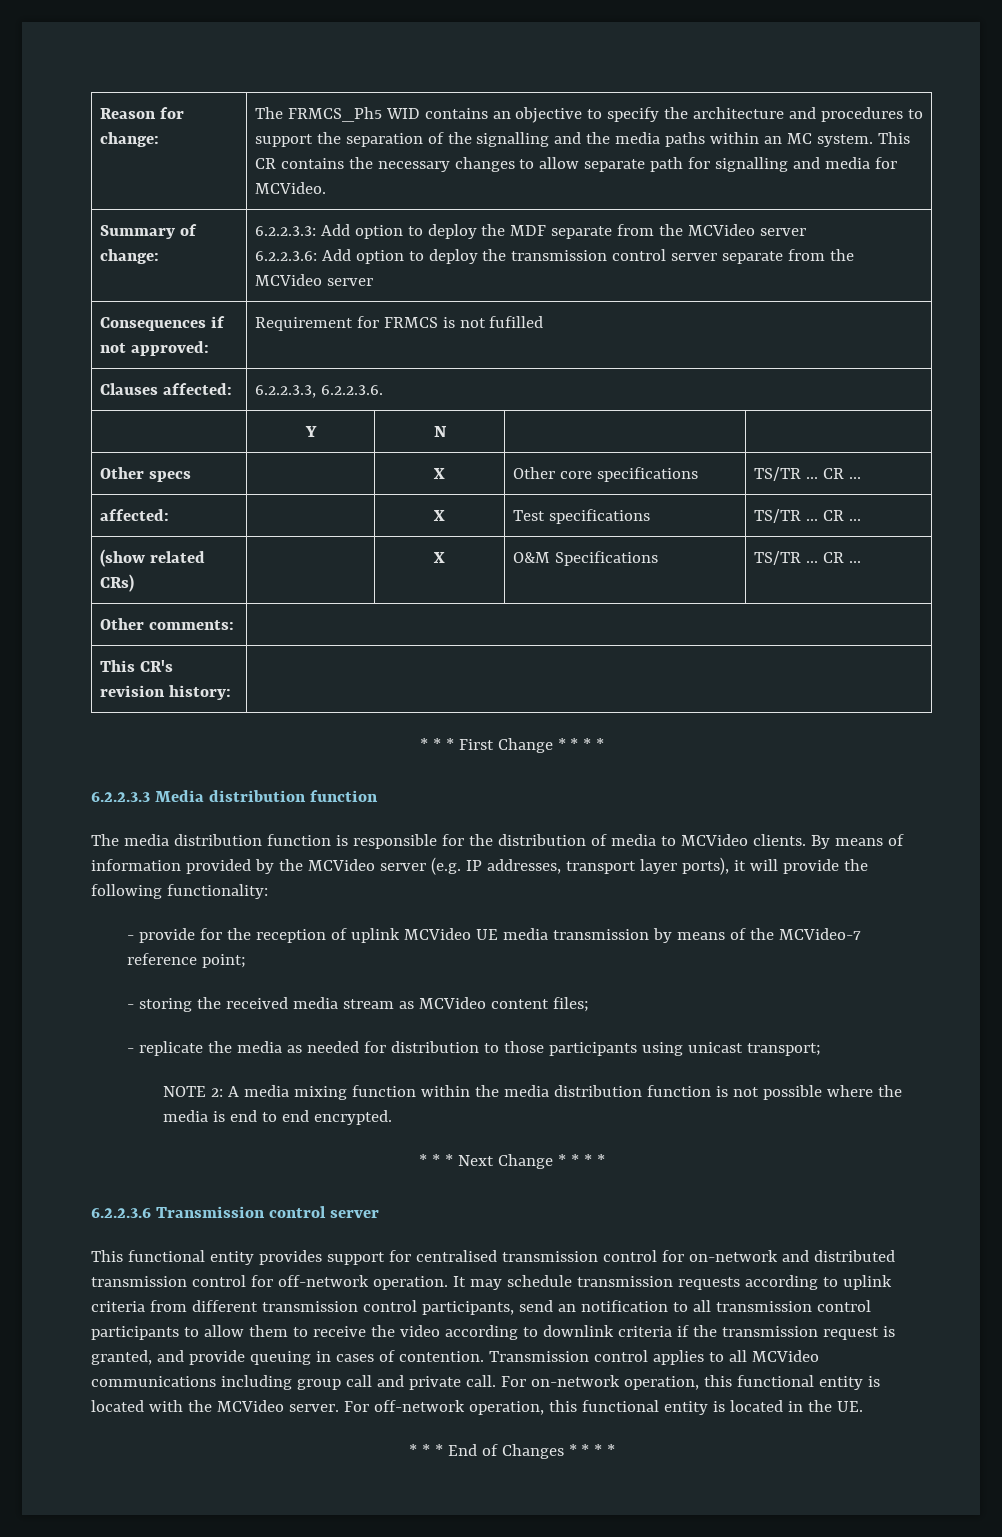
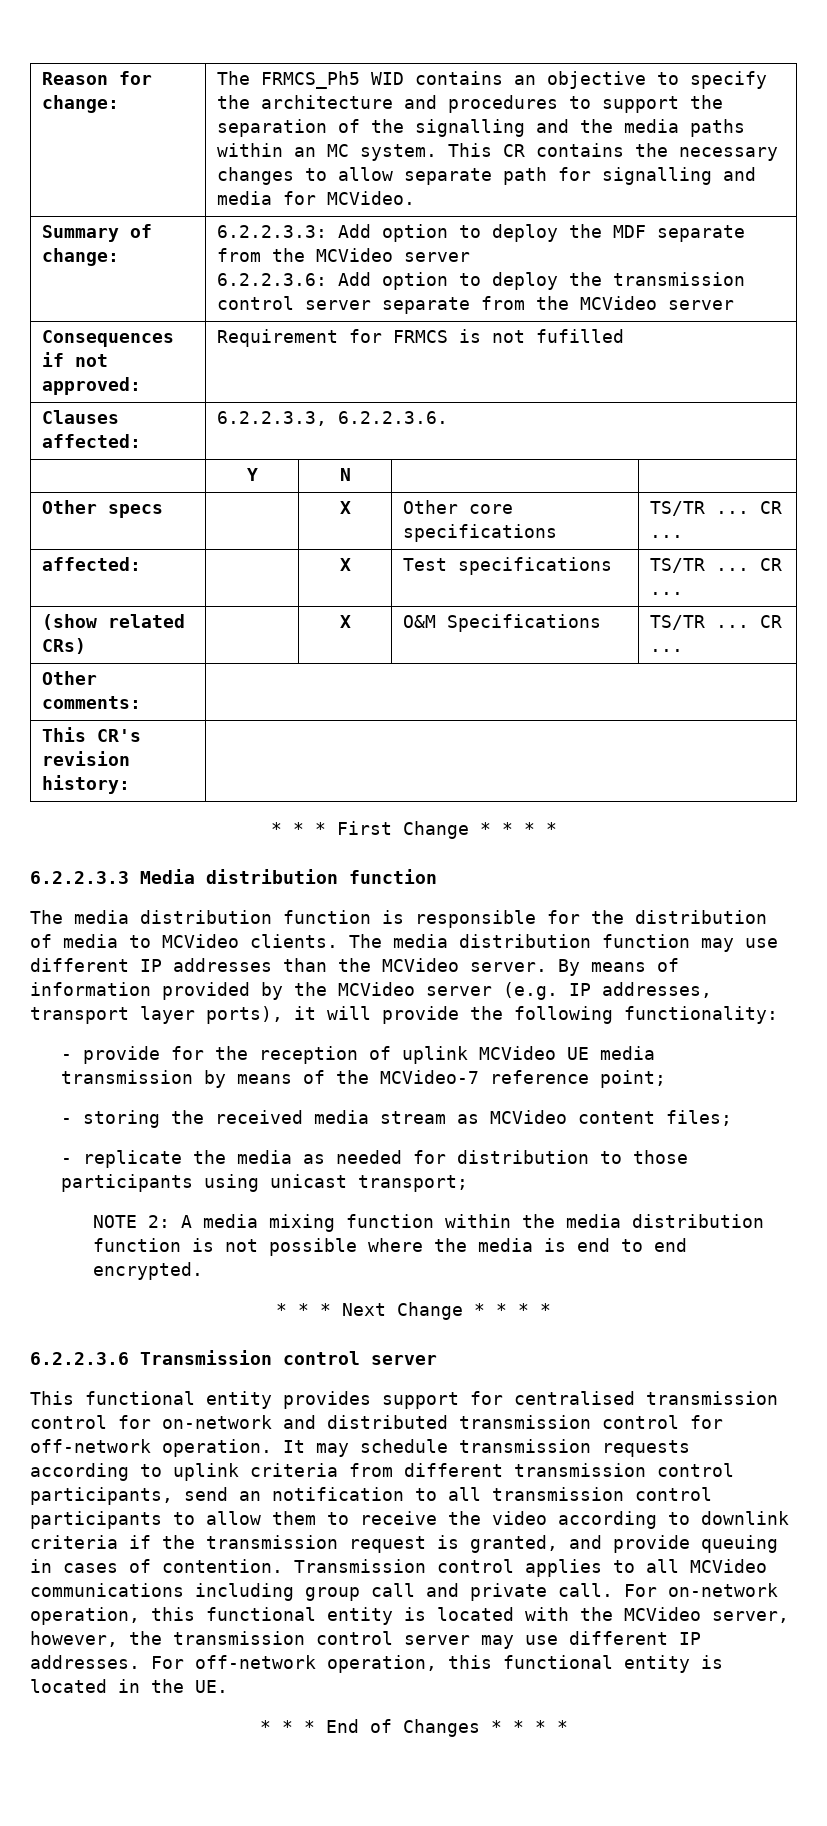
+ The media distribution function may use different IP addresses than the MCVideo server.
- For on-network operation, this functional entity is located with the MCVideo server.
+ For on-network operation, this functional entity is located with the MCVideo server, however, the transmission control server may use different IP addresses.

